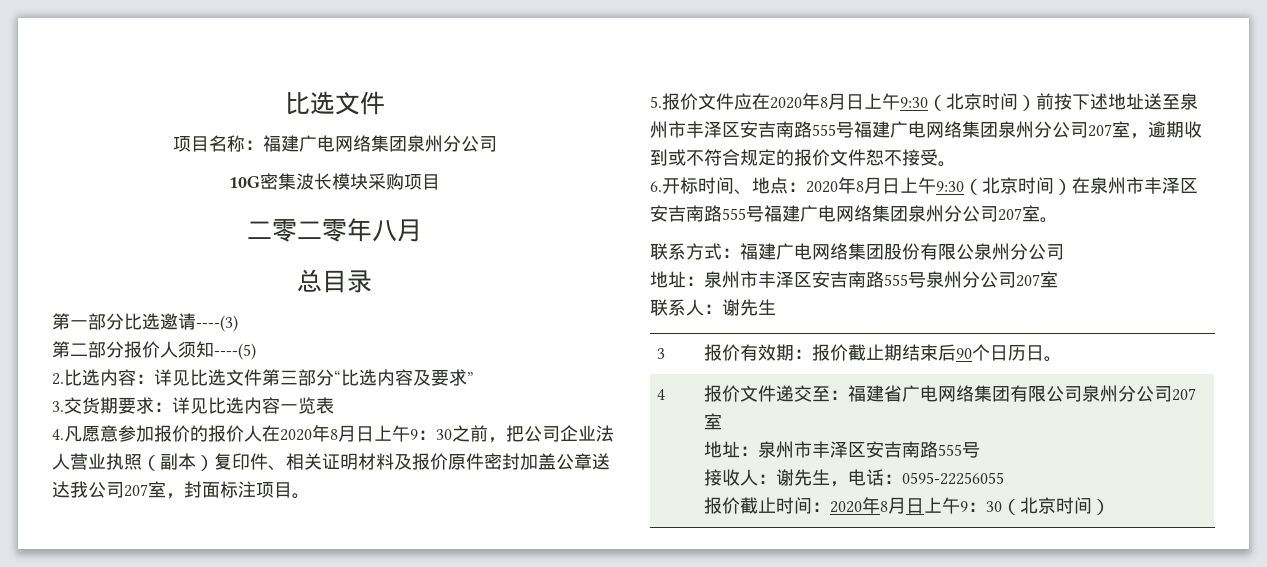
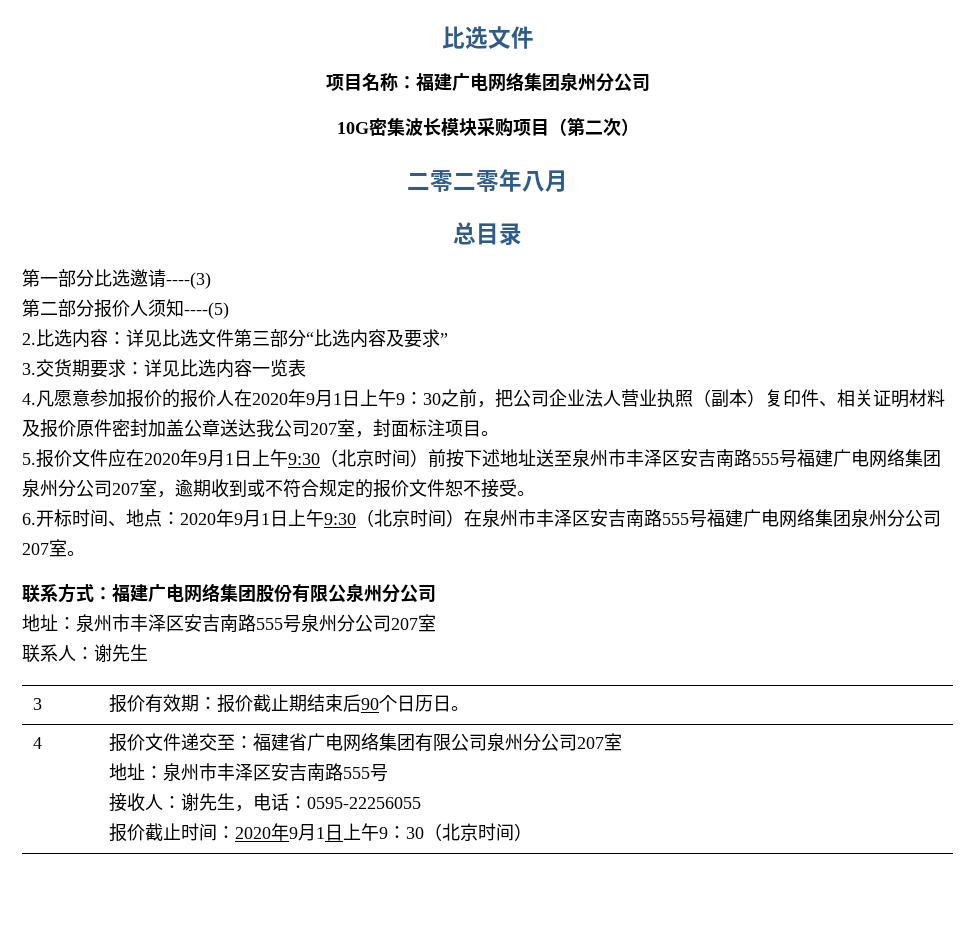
- 10G密集波长模块采购项目
+ 10G密集波长模块采购项目（第二次）
- 4.凡愿意参加报价的报价人在2020年8月日上午9：30之前，把公司企业法人营业执照（副本）复印件、相关证明材料及报价原件密封加盖公章送达我公司207室，封面标注项目。
+ 4.凡愿意参加报价的报价人在2020年9月1日上午9：30之前，把公司企业法人营业执照（副本）复印件、相关证明材料及报价原件密封加盖公章送达我公司207室，封面标注项目。
- 5.报价文件应在2020年8月日上午9:30（北京时间）前按下述地址送至泉州市丰泽区安吉南路555号福建广电网络集团泉州分公司207室，逾期收到或不符合规定的报价文件恕不接受。
+ 5.报价文件应在2020年9月1日上午9:30（北京时间）前按下述地址送至泉州市丰泽区安吉南路555号福建广电网络集团泉州分公司207室，逾期收到或不符合规定的报价文件恕不接受。
- 6.开标时间、地点：2020年8月日上午9:30（北京时间）在泉州市丰泽区安吉南路555号福建广电网络集团泉州分公司207室。
+ 6.开标时间、地点：2020年9月1日上午9:30（北京时间）在泉州市丰泽区安吉南路555号福建广电网络集团泉州分公司207室。
- 报价截止时间：2020年8月日上午9：30（北京时间）
+ 报价截止时间：2020年9月1日上午9：30（北京时间）

